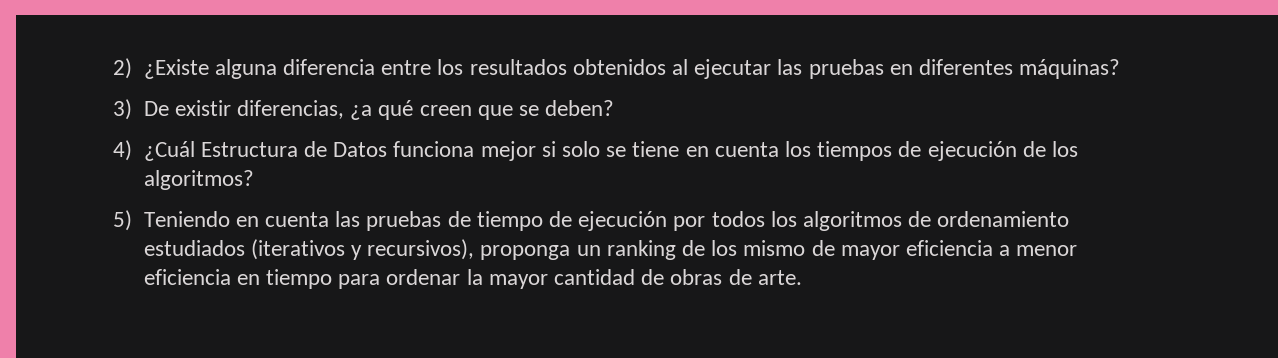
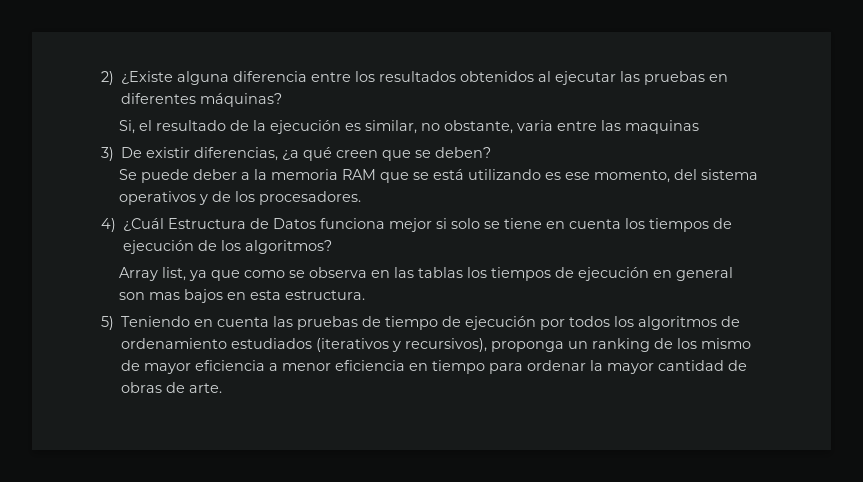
+ Si, el resultado de la ejecución es similar, no obstante, varia entre las maquinas
+ Se puede deber a la memoria RAM que se está utilizando es ese momento, del sistema operativos y de los procesadores.
+ Array list, ya que como se observa en las tablas los tiempos de ejecución en general son mas bajos en esta estructura.

